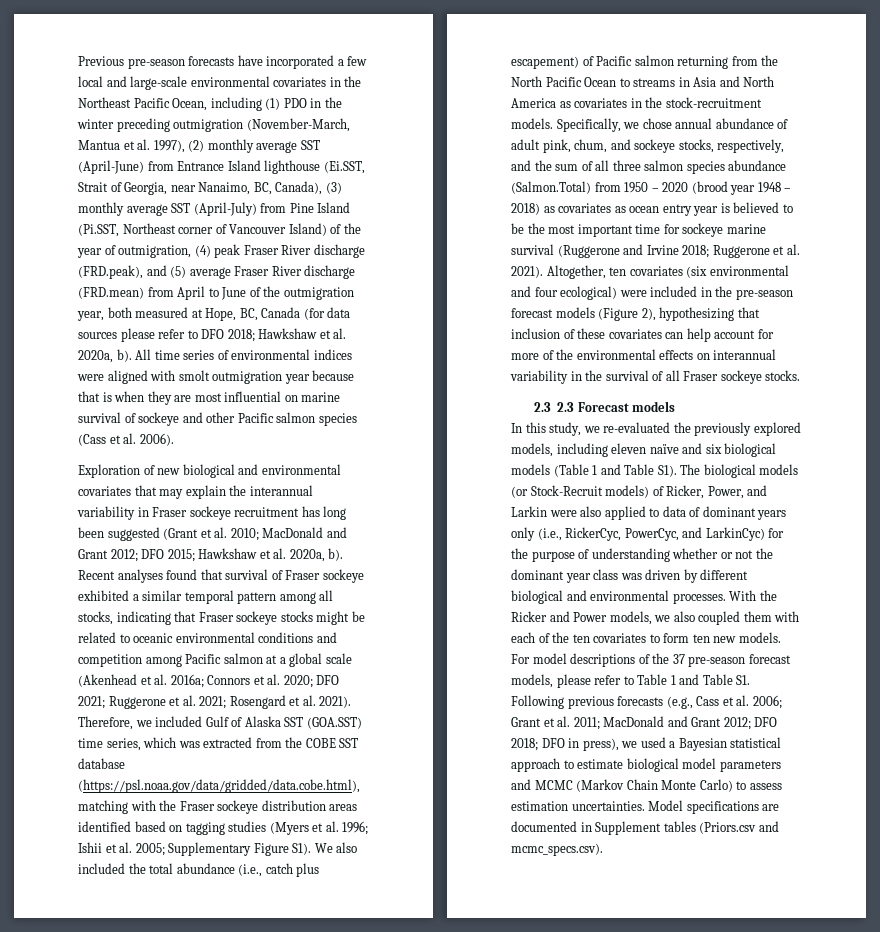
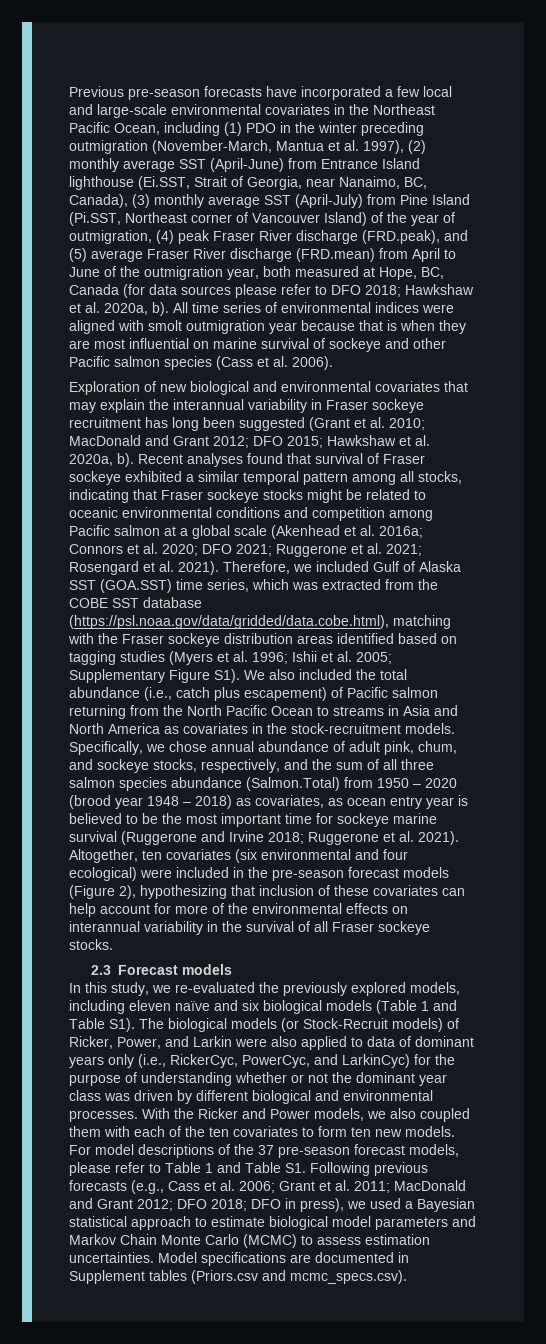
- Specifically, we chose annual abundance of adult pink, chum, and sockeye stocks, respectively, and the sum of all three salmon species abundance (Salmon.Total) from 1950 – 2020 (brood year 1948 – 2018) as covariates as ocean entry year is believed to be the most important time for sockeye marine survival (Ruggerone and Irvine 2018; Ruggerone et al. 2021).
+ Specifically, we chose annual abundance of adult pink, chum, and sockeye stocks, respectively, and the sum of all three salmon species abundance (Salmon.Total) from 1950 – 2020 (brood year 1948 – 2018) as covariates, as ocean entry year is believed to be the most important time for sockeye marine survival (Ruggerone and Irvine 2018; Ruggerone et al. 2021).
- 2.3 2.3 Forecast models
+ 2.3 Forecast models
- For model descriptions of the 37 pre-season forecast models, please refer to Table 1 and Table S1. Following previous forecasts (e.g., Cass et al. 2006; Grant et al. 2011; MacDonald and Grant 2012; DFO 2018; DFO in press), we used a Bayesian statistical approach to estimate biological model parameters and MCMC (Markov Chain Monte Carlo) to assess estimation uncertainties.
+ For model descriptions of the 37 pre-season forecast models, please refer to Table 1 and Table S1. Following previous forecasts (e.g., Cass et al. 2006; Grant et al. 2011; MacDonald and Grant 2012; DFO 2018; DFO in press), we used a Bayesian statistical approach to estimate biological model parameters and Markov Chain Monte Carlo (MCMC) to assess estimation uncertainties.

